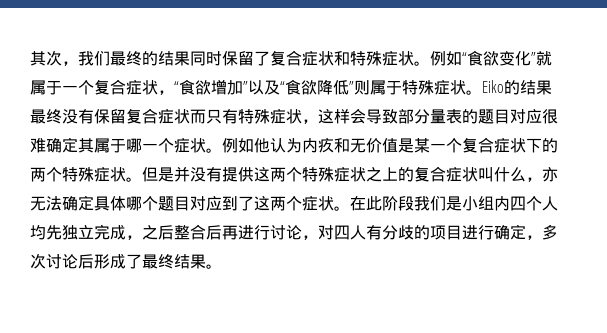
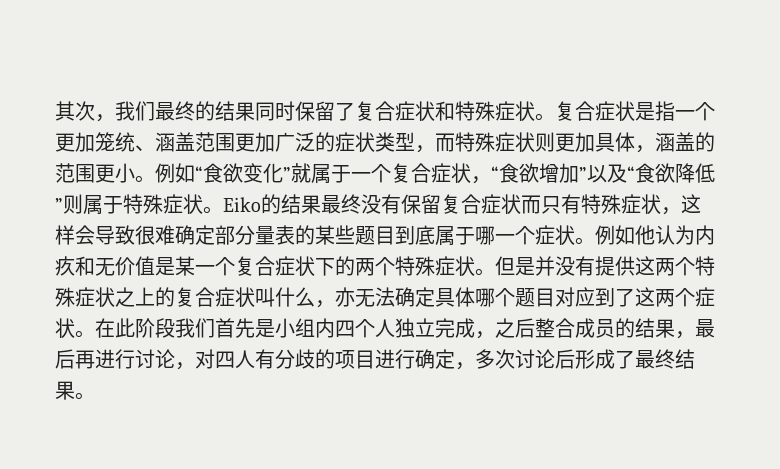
+ 复合症状是指一个更加笼统、涵盖范围更加广泛的症状类型，而特殊症状则更加具体，涵盖的范围更小。
- Eiko的结果最终没有保留复合症状而只有特殊症状，这样会导致部分量表的题目对应很难确定其属于哪一个症状。
+ Eiko的结果最终没有保留复合症状而只有特殊症状，这样会导致很难确定部分量表的某些题目到底属于哪一个症状。
- 在此阶段我们是小组内四个人均先独立完成，之后整合后再进行讨论，对四人有分歧的项目进行确定，多次讨论后形成了最终结果。
+ 在此阶段我们首先是小组内四个人独立完成，之后整合成员的结果，最后再进行讨论，对四人有分歧的项目进行确定，多次讨论后形成了最终结果。

